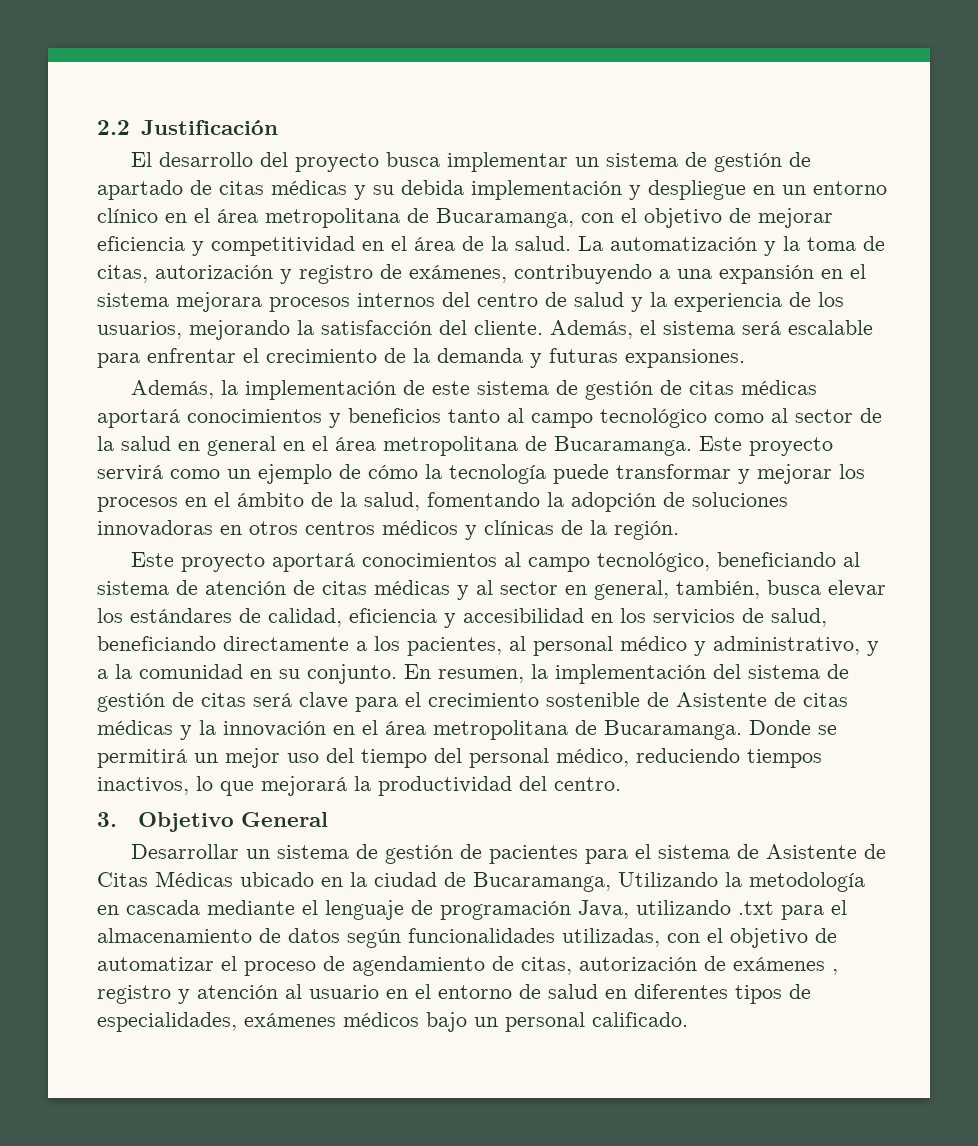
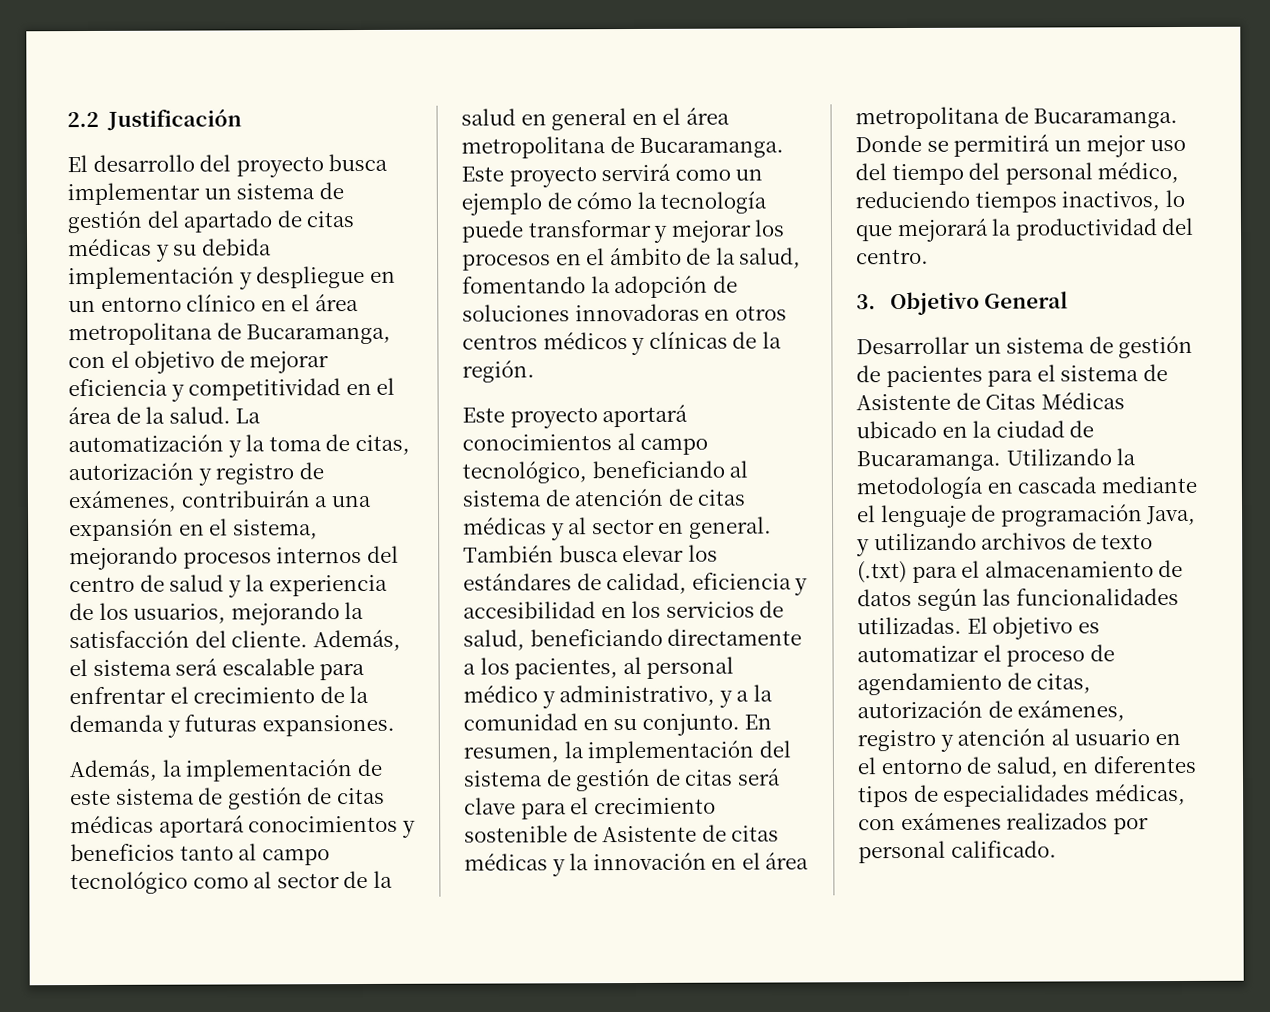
- El desarrollo del proyecto busca implementar un sistema de gestión de apartado de citas médicas y su debida implementación y despliegue en un entorno clínico en el área metropolitana de Bucaramanga, con el objetivo de mejorar eficiencia y competitividad en el área de la salud.
+ El desarrollo del proyecto busca implementar un sistema de gestión del apartado de citas médicas y su debida implementación y despliegue en un entorno clínico en el área metropolitana de Bucaramanga, con el objetivo de mejorar eficiencia y competitividad en el área de la salud.
- La automatización y la toma de citas, autorización y registro de exámenes, contribuyendo a una expansión en el sistema mejorara procesos internos del centro de salud y la experiencia de los usuarios, mejorando la satisfacción del cliente.
+ La automatización y la toma de citas, autorización y registro de exámenes, contribuirán a una expansión en el sistema, mejorando procesos internos del centro de salud y la experiencia de los usuarios, mejorando la satisfacción del cliente.
- Este proyecto aportará conocimientos al campo tecnológico, beneficiando al sistema de atención de citas médicas y al sector en general, también, busca elevar los estándares de calidad, eficiencia y accesibilidad en los servicios de salud, beneficiando directamente a los pacientes, al personal médico y administrativo, y a la comunidad en su conjunto.
+ Este proyecto aportará conocimientos al campo tecnológico, beneficiando al sistema de atención de citas médicas y al sector en general. También busca elevar los estándares de calidad, eficiencia y accesibilidad en los servicios de salud, beneficiando directamente a los pacientes, al personal médico y administrativo, y a la comunidad en su conjunto.
- Desarrollar un sistema de gestión de pacientes para el sistema de Asistente de Citas Médicas ubicado en la ciudad de Bucaramanga, Utilizando la metodología en cascada mediante el lenguaje de programación Java, utilizando .txt para el almacenamiento de datos según funcionalidades utilizadas, con el objetivo de automatizar el proceso de agendamiento de citas, autorización de exámenes , registro y atención al usuario en el entorno de salud en diferentes tipos de especialidades, exámenes médicos bajo un personal calificado.
+ Desarrollar un sistema de gestión de pacientes para el sistema de Asistente de Citas Médicas ubicado en la ciudad de Bucaramanga. Utilizando la metodología en cascada mediante el lenguaje de programación Java, y utilizando archivos de texto (.txt) para el almacenamiento de datos según las funcionalidades utilizadas. El objetivo es automatizar el proceso de agendamiento de citas, autorización de exámenes, registro y atención al usuario en el entorno de salud, en diferentes tipos de especialidades médicas, con exámenes realizados por personal calificado.

